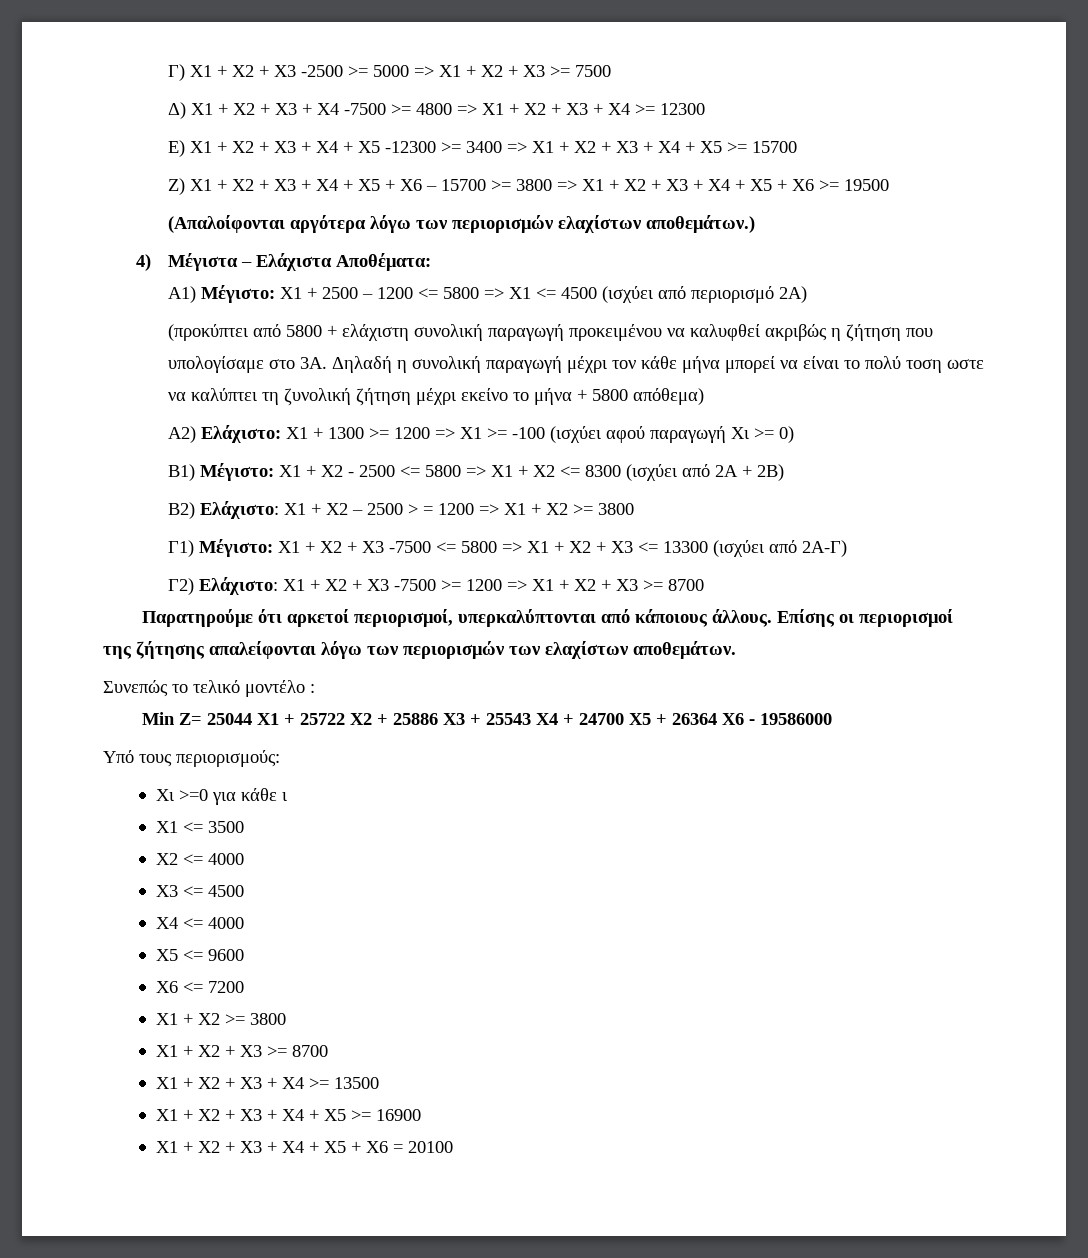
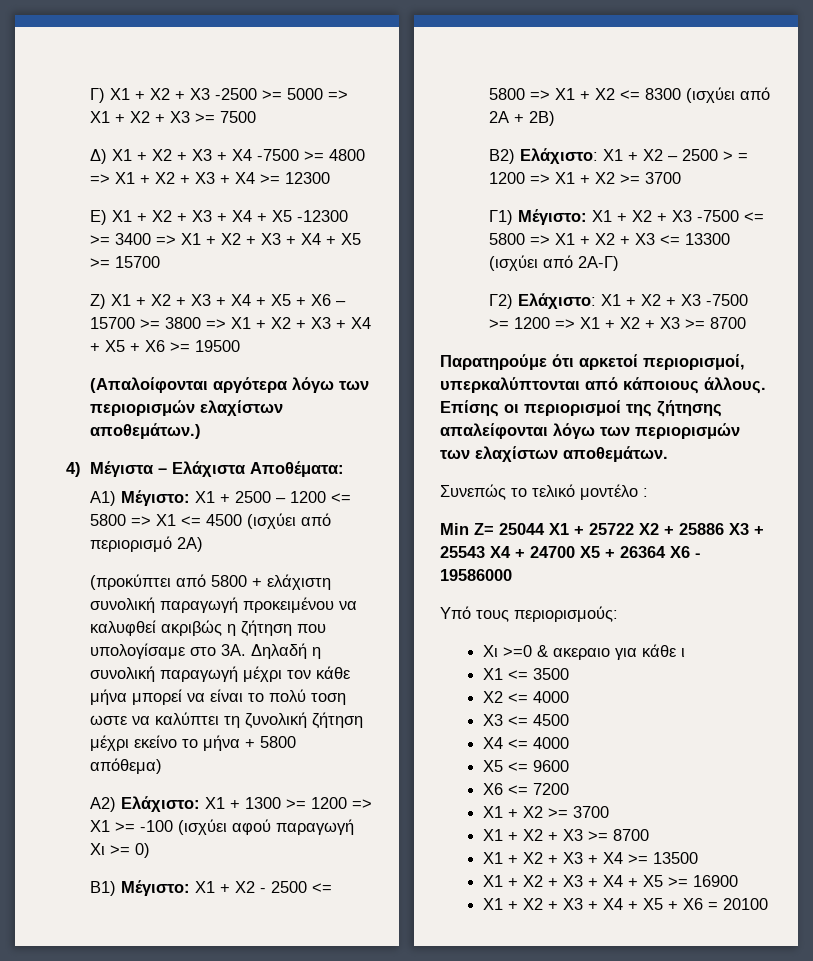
- Β2) Ελάχιστο: Χ1 + Χ2 – 2500 > = 1200 => Χ1 + Χ2 >= 3800
+ Β2) Ελάχιστο: Χ1 + Χ2 – 2500 > = 1200 => Χ1 + Χ2 >= 3700
- Χι >=0 για κάθε ι
+ Χι >=0 & ακεραιο για κάθε ι
  Χ6 <= 7200
- Χ1 + Χ2 >= 3800
+ Χ1 + Χ2 >= 3700

